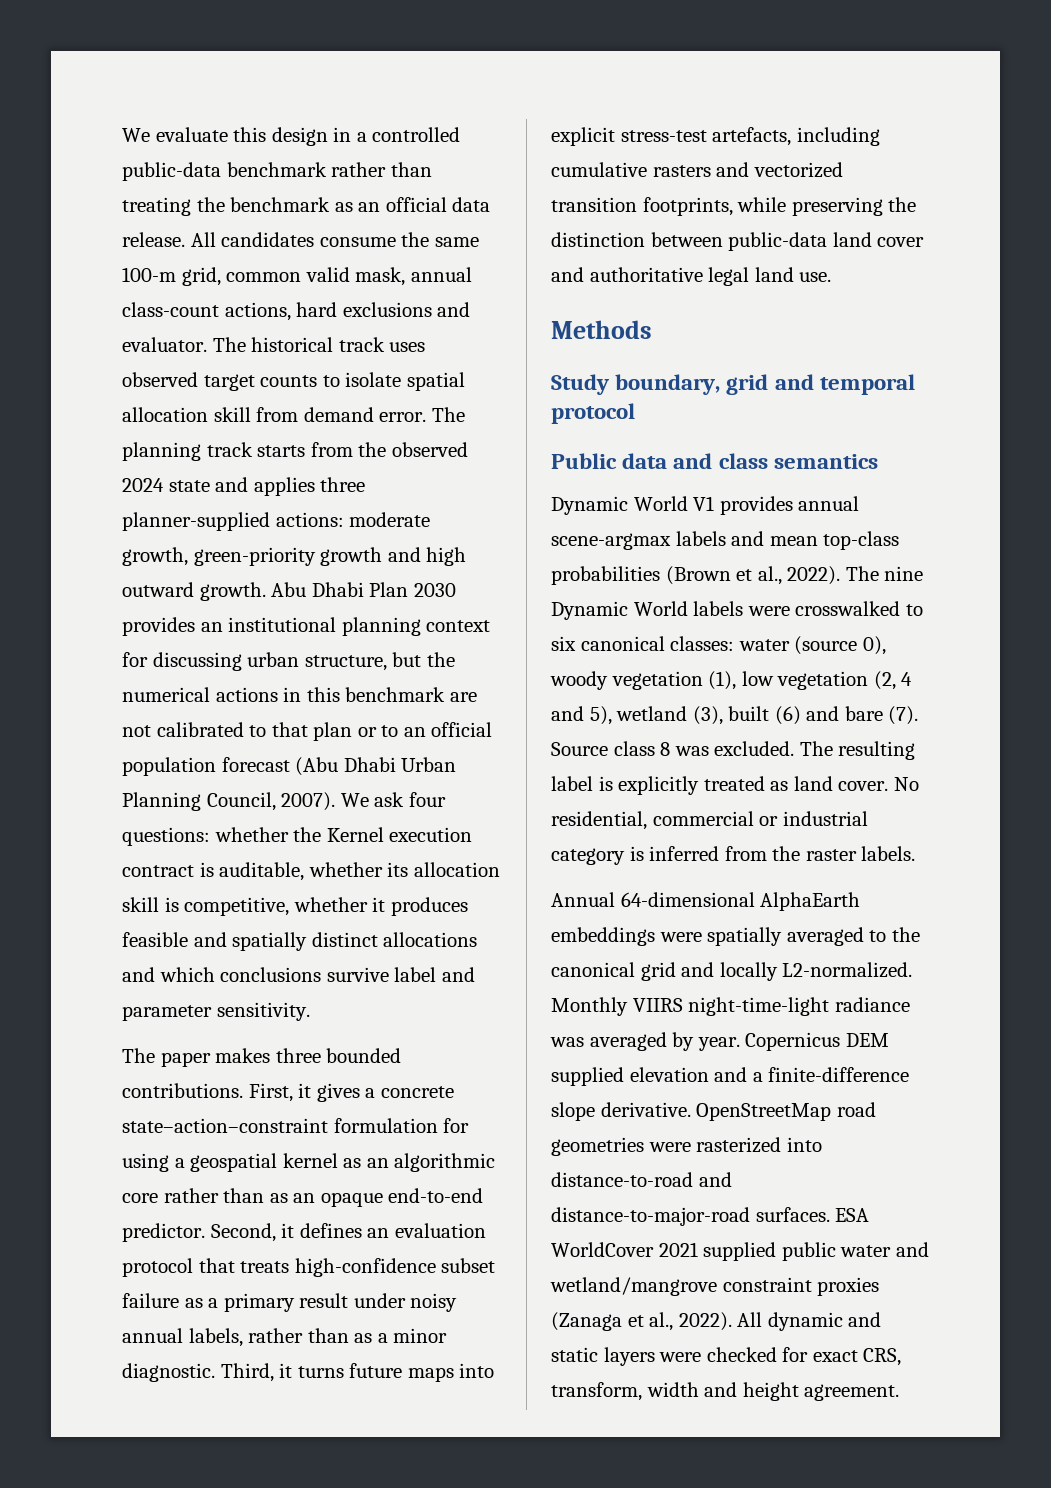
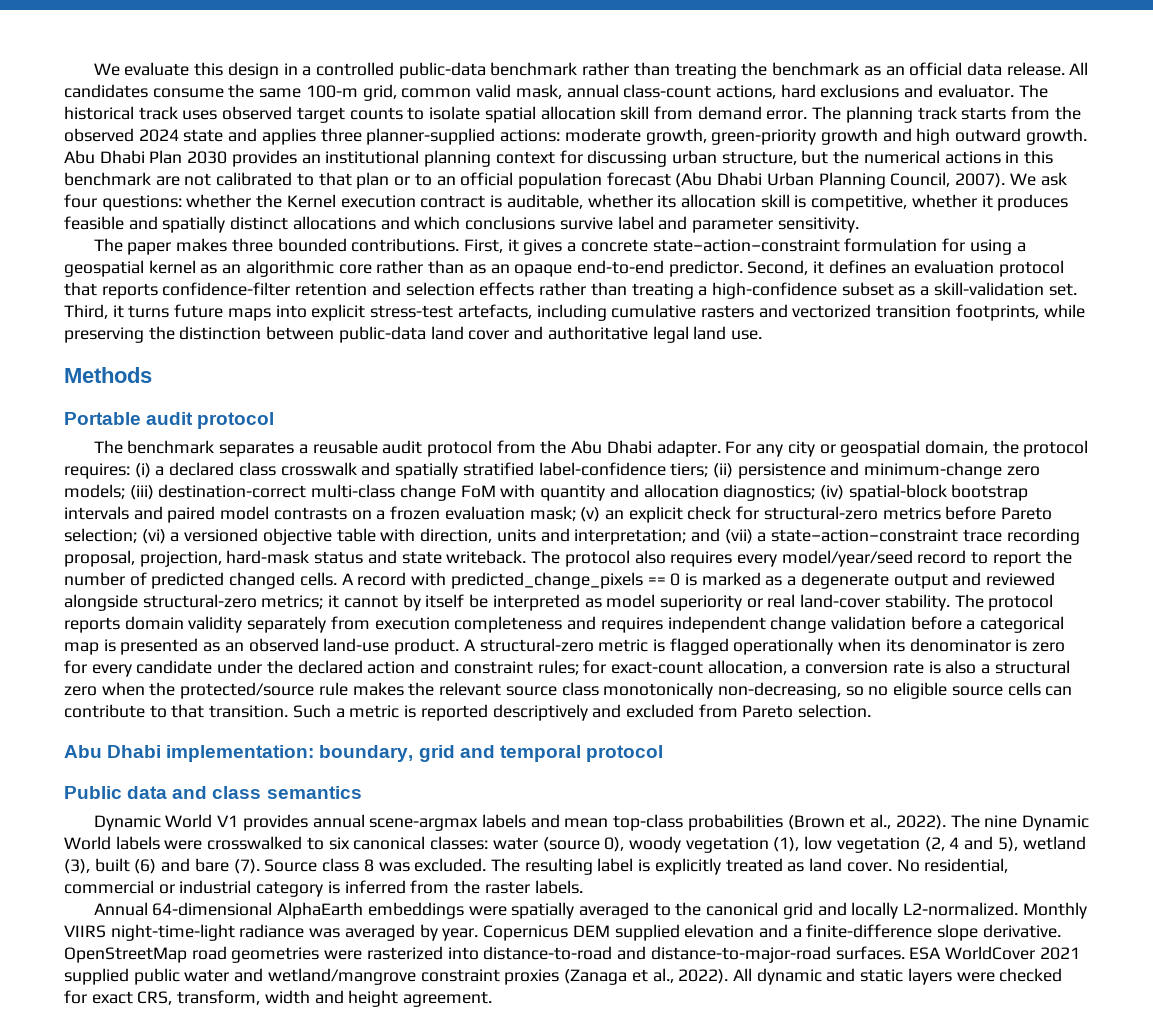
- Second, it defines an evaluation protocol that treats high-confidence subset failure as a primary result under noisy annual labels, rather than as a minor diagnostic.
+ Second, it defines an evaluation protocol that reports confidence-filter retention and selection effects rather than treating a high-confidence subset as a skill-validation set.
- Study boundary, grid and temporal protocol
+ Portable audit protocol
+ The benchmark separates a reusable audit protocol from the Abu Dhabi adapter. For any city or geospatial domain, the protocol requires: (i) a declared class crosswalk and spatially stratified label-confidence tiers; (ii) persistence and minimum-change zero models; (iii) destination-correct multi-class change FoM with quantity and allocation diagnostics; (iv) spatial-block bootstrap intervals and paired model contrasts on a frozen evaluation mask; (v) an explicit check for structural-zero metrics before Pareto selection; (vi) a versioned objective table with direction, units and interpretation; and (vii) a state–action–constraint trace recording proposal, projection, hard-mask status and state writeback. The protocol also requires every model/year/seed record to report the number of predicted changed cells. A record with predicted_change_pixels == 0 is marked as a degenerate output and reviewed alongside structural-zero metrics; it cannot by itself be interpreted as model superiority or real land-cover stability. The protocol reports domain validity separately from execution completeness and requires independent change validation before a categorical map is presented as an observed land-use product. A structural-zero metric is flagged operationally when its denominator is zero for every candidate under the declared action and constraint rules; for exact-count allocation, a conversion rate is also a structural zero when the protected/source rule makes the relevant source class monotonically non-decreasing, so no eligible source cells can contribute to that transition. Such a metric is reported descriptively and excluded from Pareto selection.
+ Abu Dhabi implementation: boundary, grid and temporal protocol

